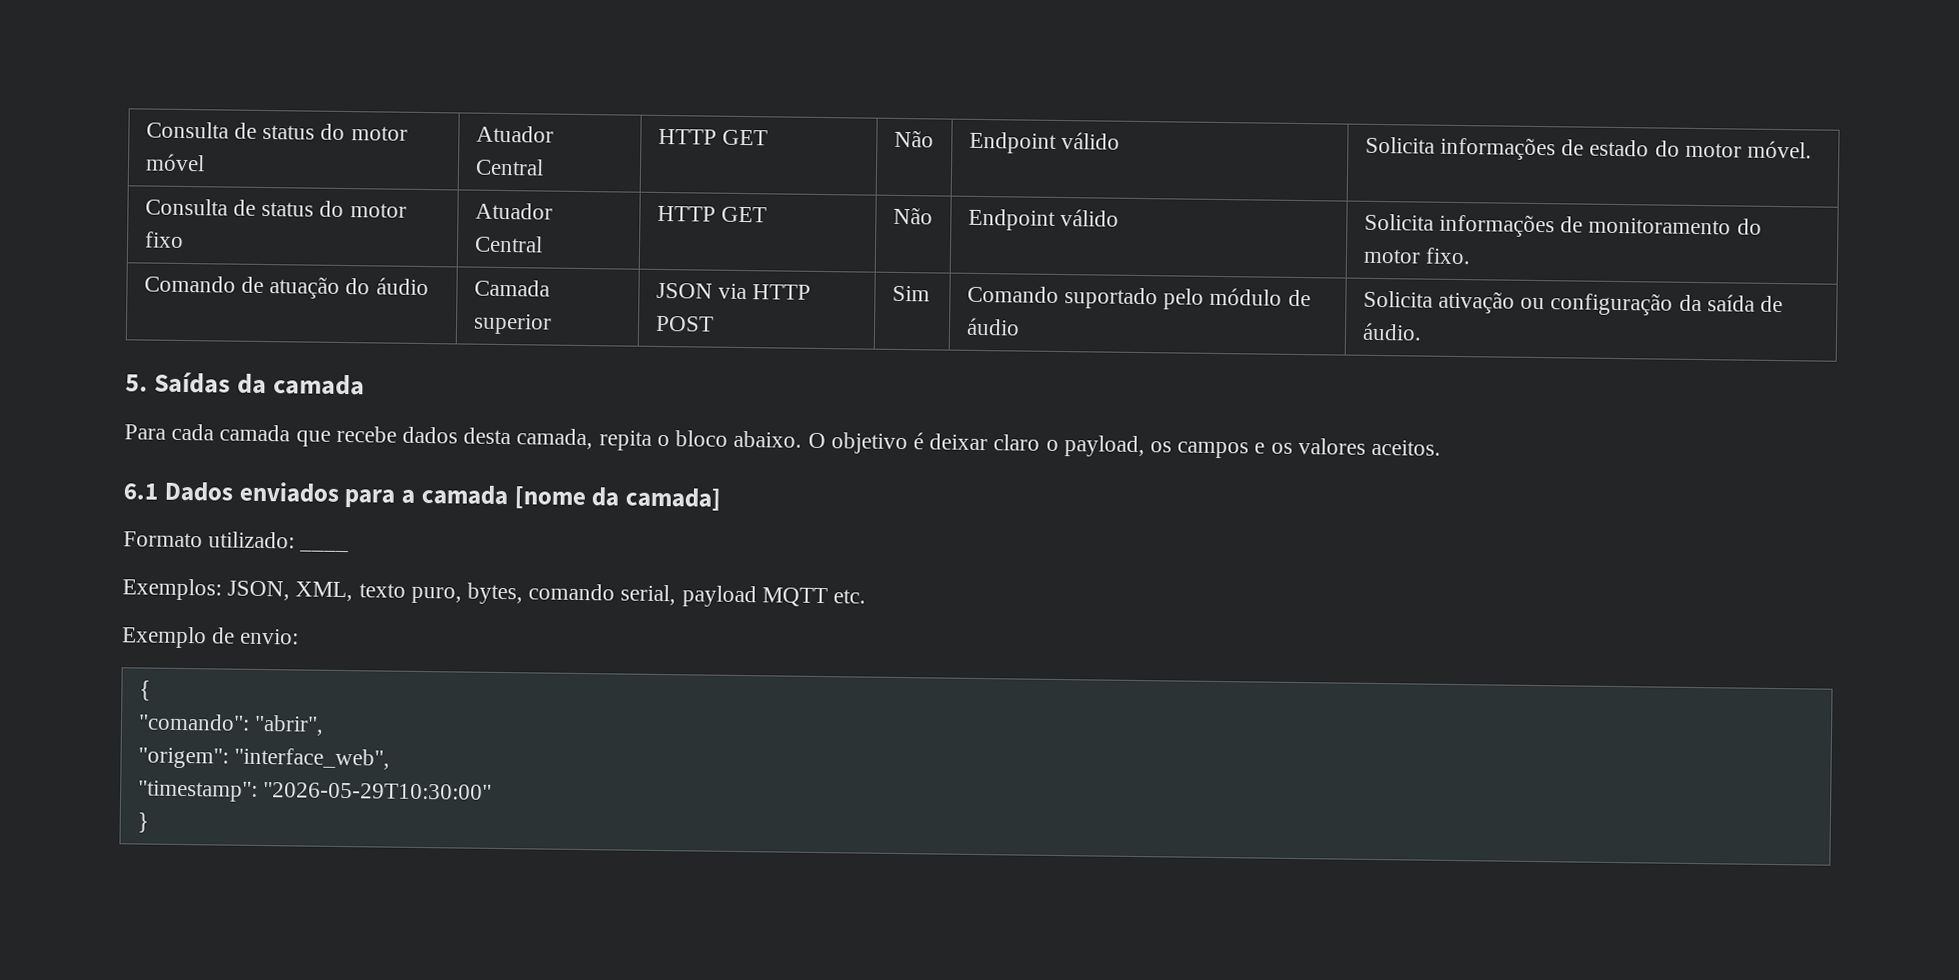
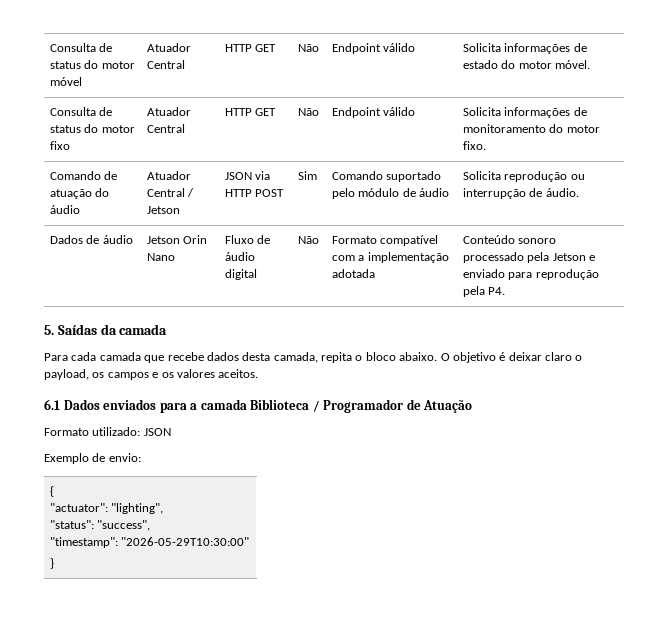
- Comando de atuação do áudio | Camada superior | JSON via HTTP POST | Sim | Comando suportado pelo módulo de áudio | Solicita ativação ou configuração da saída de áudio.
+ Comando de atuação do áudio | Atuador Central / Jetson | JSON via HTTP POST | Sim | Comando suportado pelo módulo de áudio | Solicita reprodução ou interrupção de áudio.
+ Dados de áudio | Jetson Orin Nano | Fluxo de áudio digital | Não | Formato compatível com a implementação adotada | Conteúdo sonoro processado pela Jetson e enviado para reprodução pela P4.
- 6.1 Dados enviados para a camada [nome da camada]
- Formato utilizado: ____
- Exemplos: JSON, XML, texto puro, bytes, comando serial, payload MQTT etc.
+ 6.1 Dados enviados para a camada Biblioteca / Programador de Atuação
+ Formato utilizado: JSON
  {
- "comando": "abrir",
- "origem": "interface_web",
+ "actuator": "lighting",
+ "status": "success",

